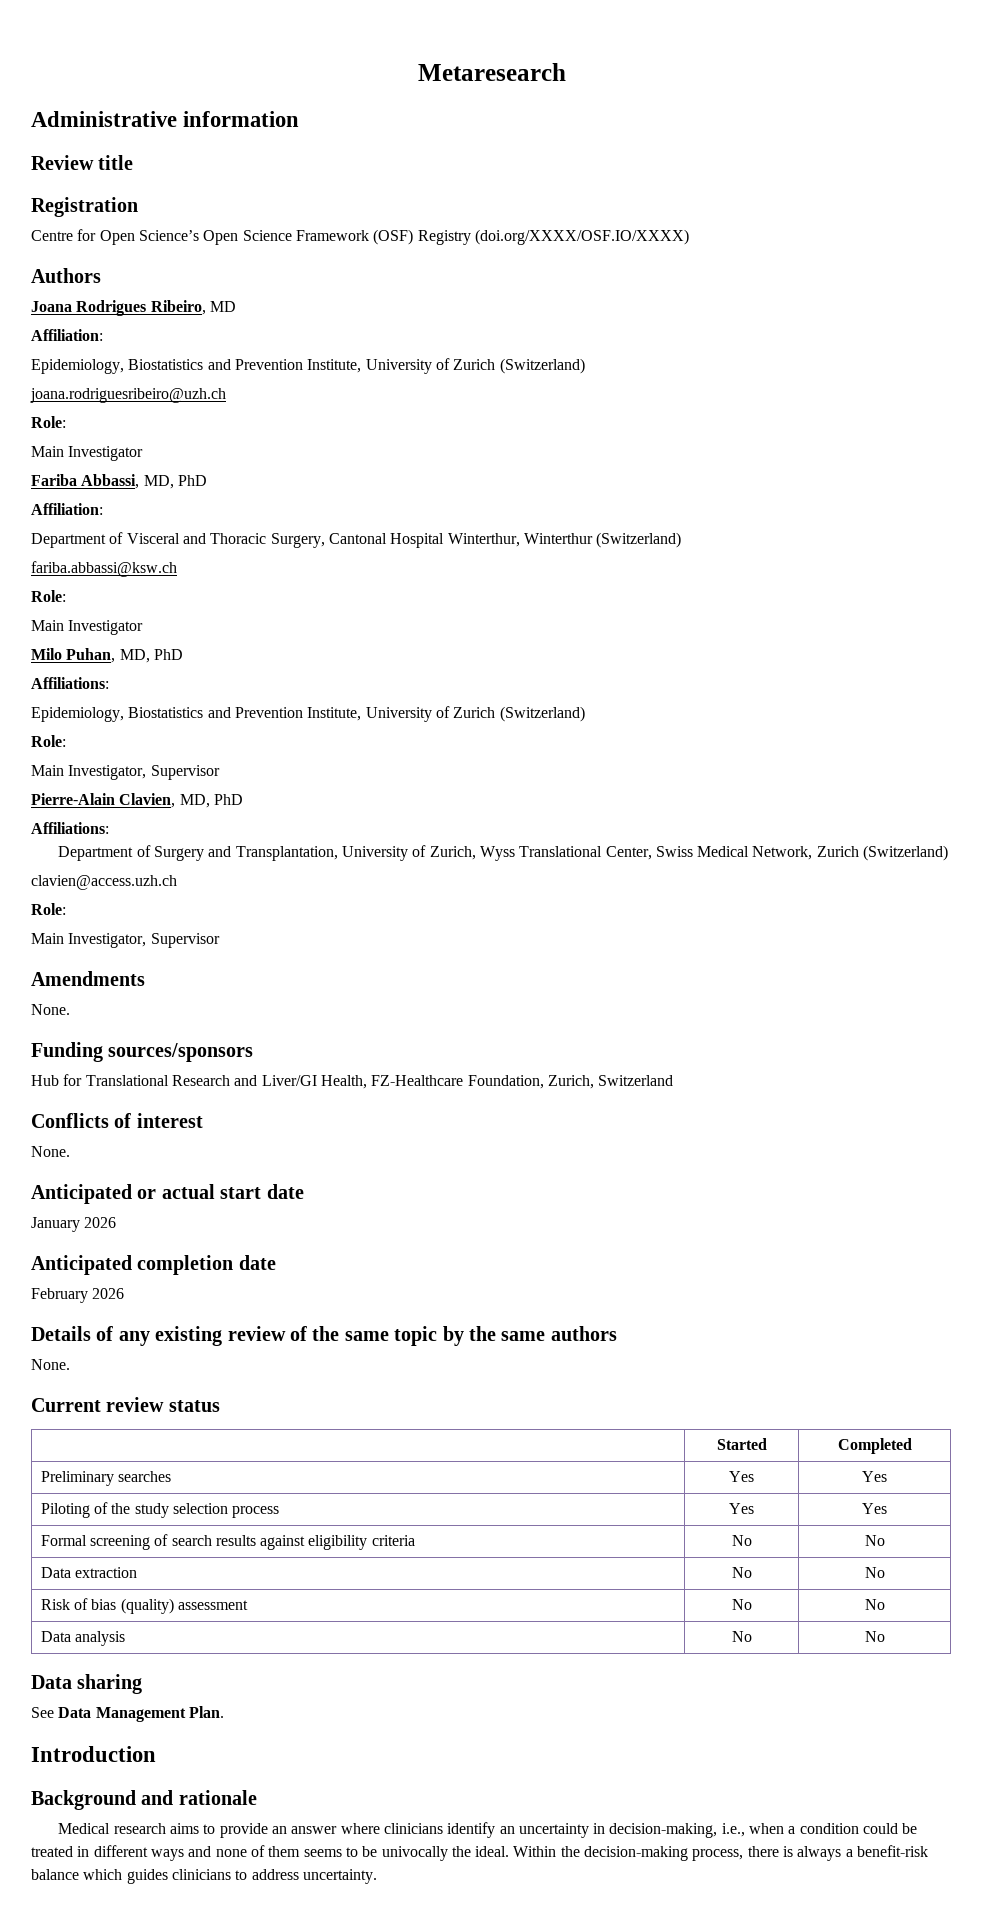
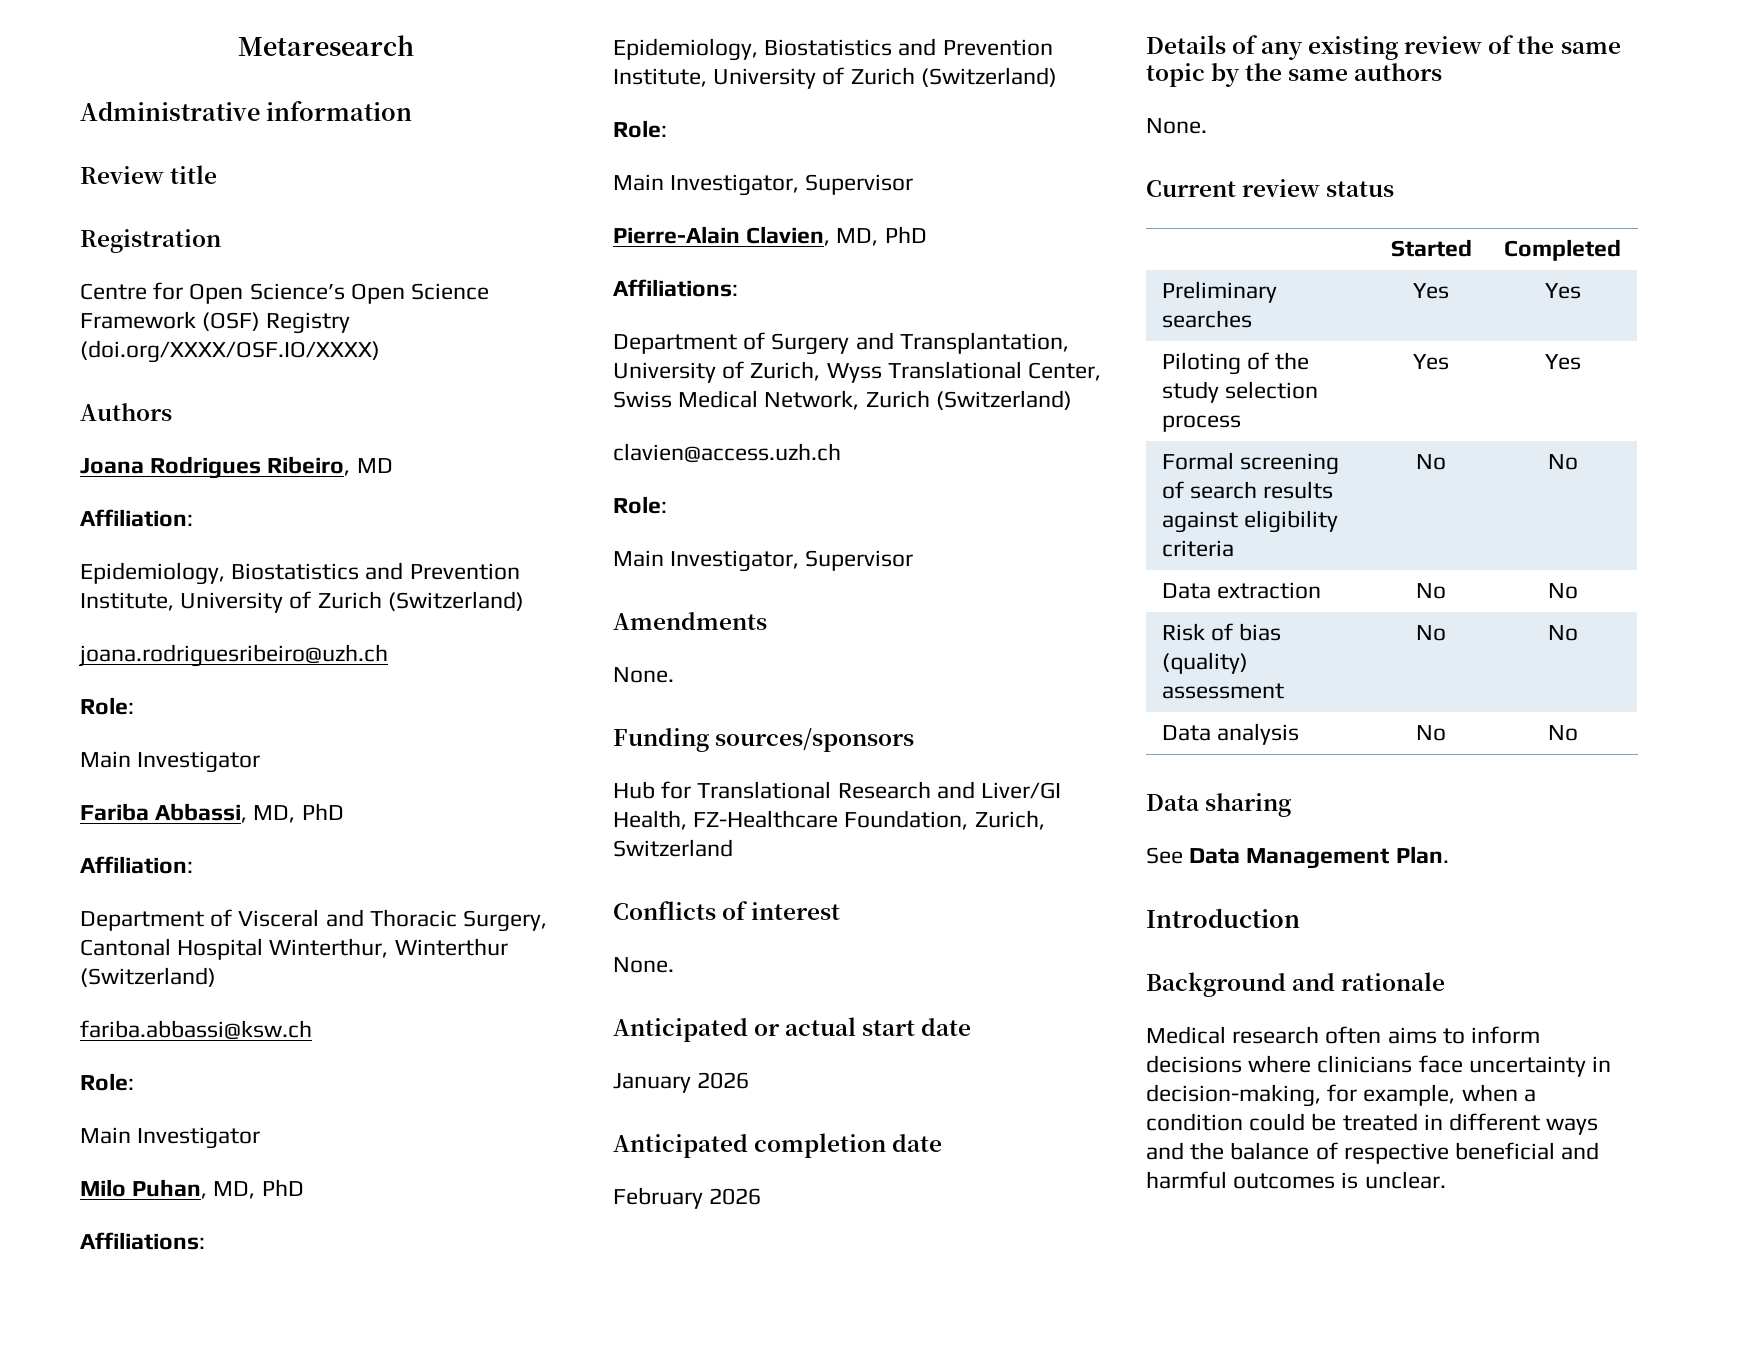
- Medical research aims to provide an answer where clinicians identify an uncertainty in decision-making, i.e., when a condition could be treated in different ways and none of them seems to be univocally the ideal. Within the decision-making process, there is always a benefit-risk balance which guides clinicians to address uncertainty.
+ Medical research often aims to inform decisions where clinicians face uncertainty in decision-making, for example, when a condition could be treated in different ways and the balance of respective beneficial and harmful outcomes is unclear.

